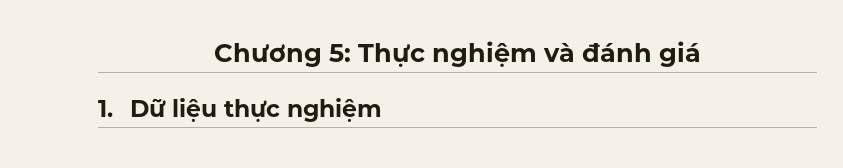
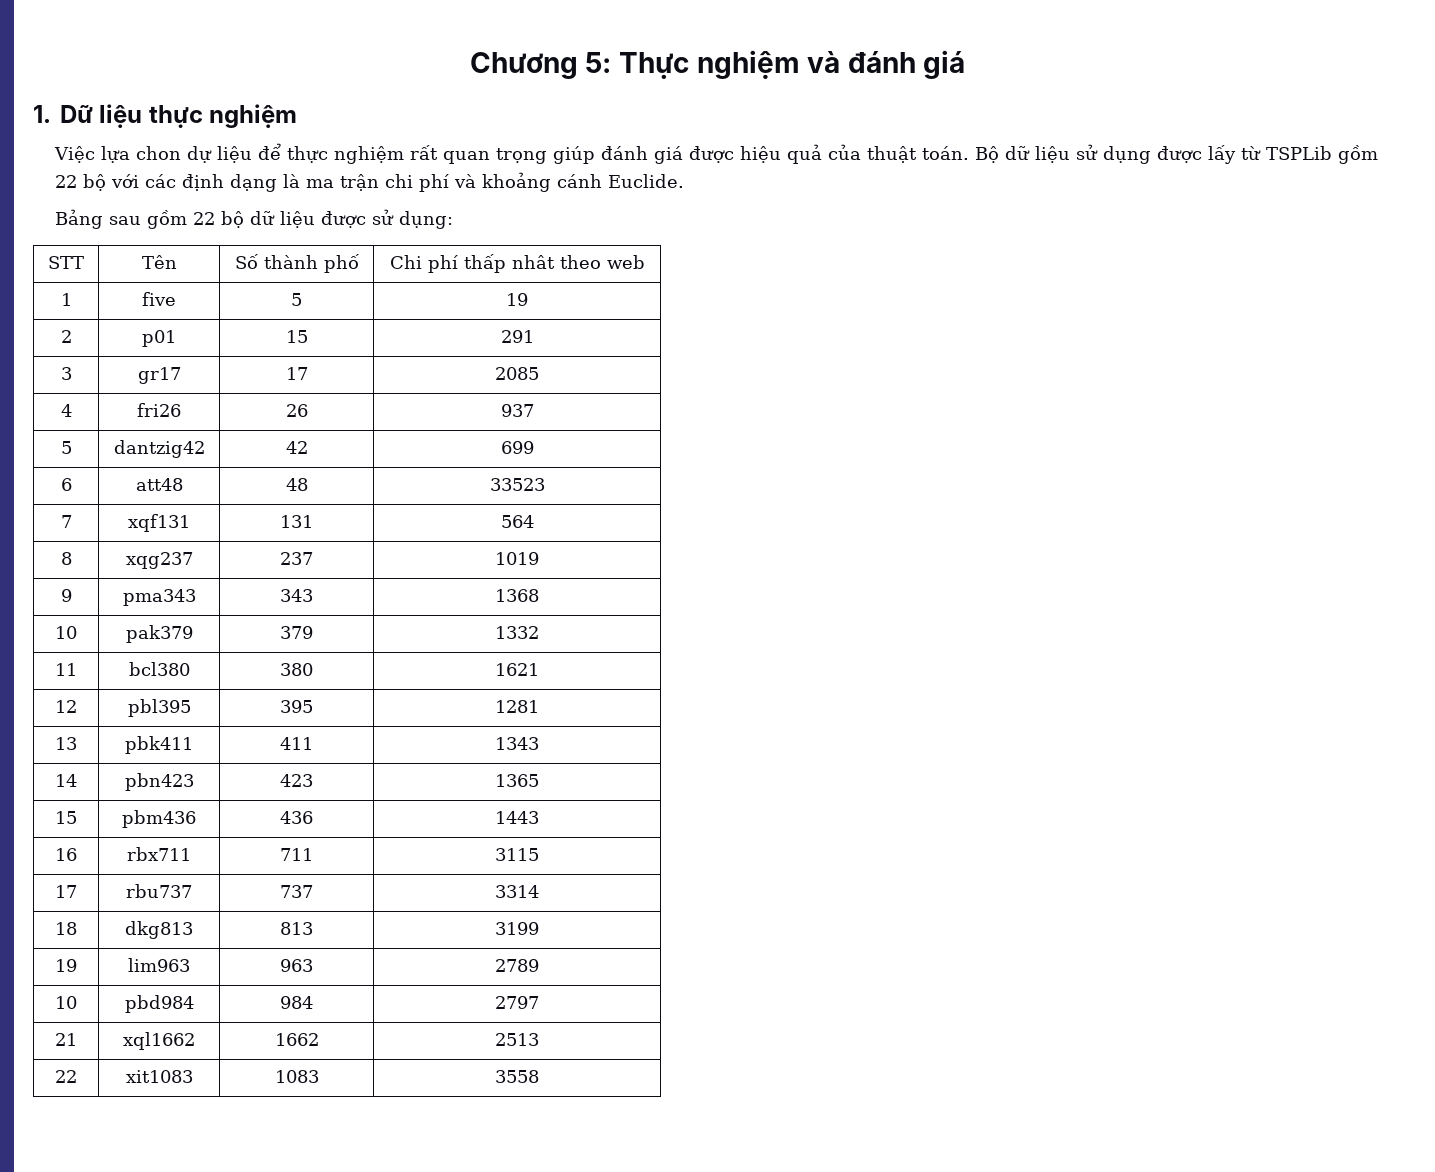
+ Việc lựa chon dự liệu để thực nghiệm rất quan trọng giúp đánh giá được hiệu quả của thuật toán. Bộ dữ liệu sử dụng được lấy từ TSPLib gồm 22 bộ với các định dạng là ma trận chi phí và khoảng cánh Euclide.
+ Bảng sau gồm 22 bộ dữ liệu được sử dụng:
+ STT | Tên | Số thành phố | Chi phí thấp nhât theo web
+ 1 | five | 5 | 19
+ 2 | p01 | 15 | 291
+ 3 | gr17 | 17 | 2085
+ 4 | fri26 | 26 | 937
+ 5 | dantzig42 | 42 | 699
+ 6 | att48 | 48 | 33523
+ 7 | xqf131 | 131 | 564
+ 8 | xqg237 | 237 | 1019
+ 9 | pma343 | 343 | 1368
+ 10 | pak379 | 379 | 1332
+ 11 | bcl380 | 380 | 1621
+ 12 | pbl395 | 395 | 1281
+ 13 | pbk411 | 411 | 1343
+ 14 | pbn423 | 423 | 1365
+ 15 | pbm436 | 436 | 1443
+ 16 | rbx711 | 711 | 3115
+ 17 | rbu737 | 737 | 3314
+ 18 | dkg813 | 813 | 3199
+ 19 | lim963 | 963 | 2789
+ 10 | pbd984 | 984 | 2797
+ 21 | xql1662 | 1662 | 2513
+ 22 | xit1083 | 1083 | 3558

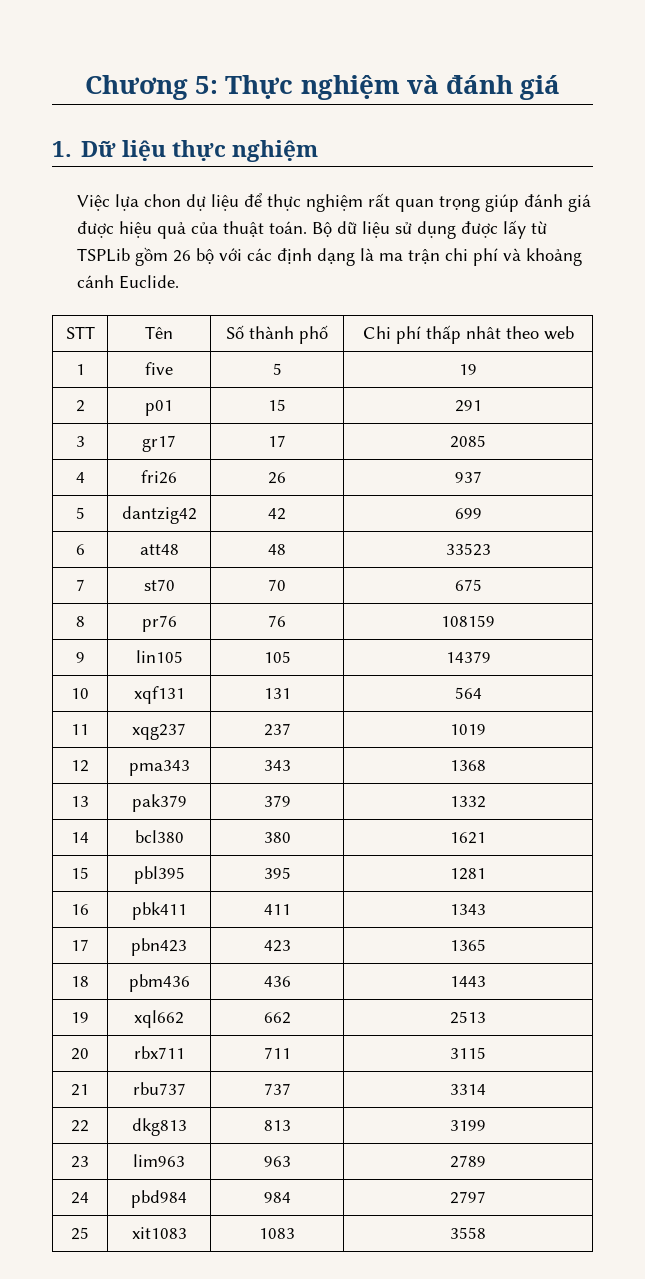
- Bộ dữ liệu sử dụng được lấy từ TSPLib gồm 22 bộ với các định dạng là ma trận chi phí và khoảng cánh Euclide.
+ Bộ dữ liệu sử dụng được lấy từ TSPLib gồm 26 bộ với các định dạng là ma trận chi phí và khoảng cánh Euclide.
- Bảng sau gồm 22 bộ dữ liệu được sử dụng:
- 7 | xqf131 | 131 | 564
+ 7 | st70 | 70 | 675
+ 8 | pr76 | 76 | 108159
+ 9 | lin105 | 105 | 14379
+ 10 | xqf131 | 131 | 564
- 8 | xqg237 | 237 | 1019
+ 11 | xqg237 | 237 | 1019
- 9 | pma343 | 343 | 1368
+ 12 | pma343 | 343 | 1368
- 10 | pak379 | 379 | 1332
+ 13 | pak379 | 379 | 1332
- 11 | bcl380 | 380 | 1621
+ 14 | bcl380 | 380 | 1621
- 12 | pbl395 | 395 | 1281
+ 15 | pbl395 | 395 | 1281
- 13 | pbk411 | 411 | 1343
+ 16 | pbk411 | 411 | 1343
- 14 | pbn423 | 423 | 1365
+ 17 | pbn423 | 423 | 1365
- 15 | pbm436 | 436 | 1443
+ 18 | pbm436 | 436 | 1443
- 16 | rbx711 | 711 | 3115
+ 19 | xql662 | 662 | 2513
+ 20 | rbx711 | 711 | 3115
- 17 | rbu737 | 737 | 3314
+ 21 | rbu737 | 737 | 3314
- 18 | dkg813 | 813 | 3199
+ 22 | dkg813 | 813 | 3199
- 19 | lim963 | 963 | 2789
+ 23 | lim963 | 963 | 2789
- 10 | pbd984 | 984 | 2797
+ 24 | pbd984 | 984 | 2797
- 21 | xql1662 | 1662 | 2513
- 22 | xit1083 | 1083 | 3558
+ 25 | xit1083 | 1083 | 3558

